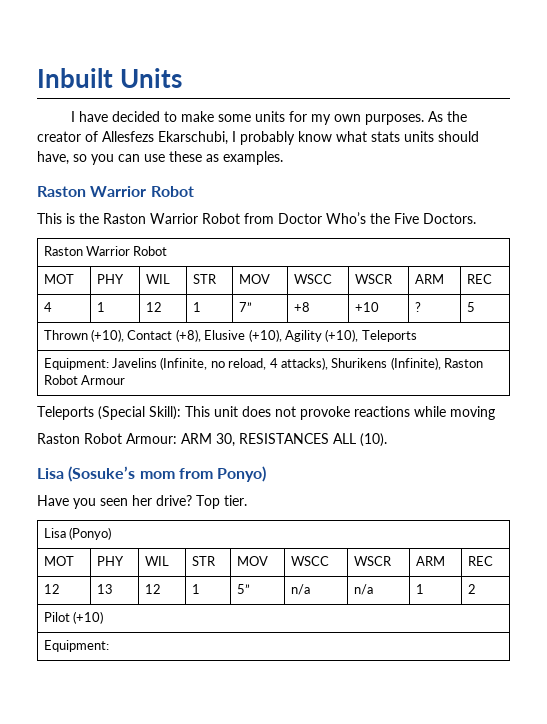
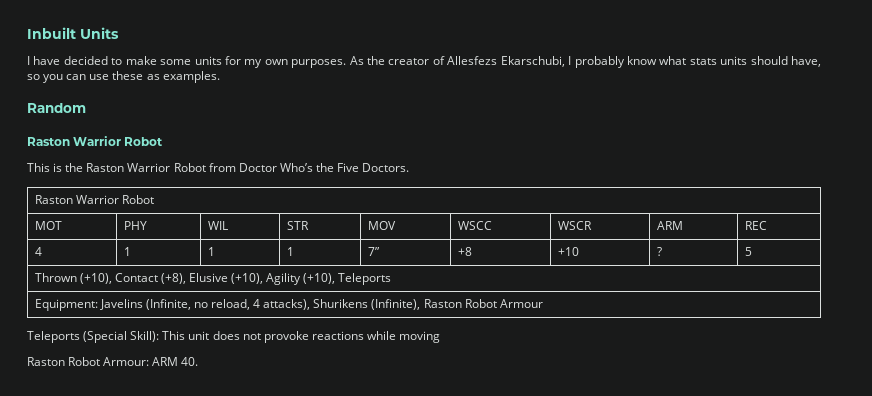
+ Random
- 4 | 1 | 12 | 1 | 7” | +8 | +10 | ? | 5
+ 4 | 1 | 1 | 1 | 7” | +8 | +10 | ? | 5
- Raston Robot Armour: ARM 30, RESISTANCES ALL (10).
- Lisa (Sosuke’s mom from Ponyo)
- Have you seen her drive? Top tier.
- Lisa (Ponyo)
- MOT | PHY | WIL | STR | MOV | WSCC | WSCR | ARM | REC
- 12 | 13 | 12 | 1 | 5” | n/a | n/a | 1 | 2
- Pilot (+10)
- Equipment:
+ Raston Robot Armour: ARM 40.

